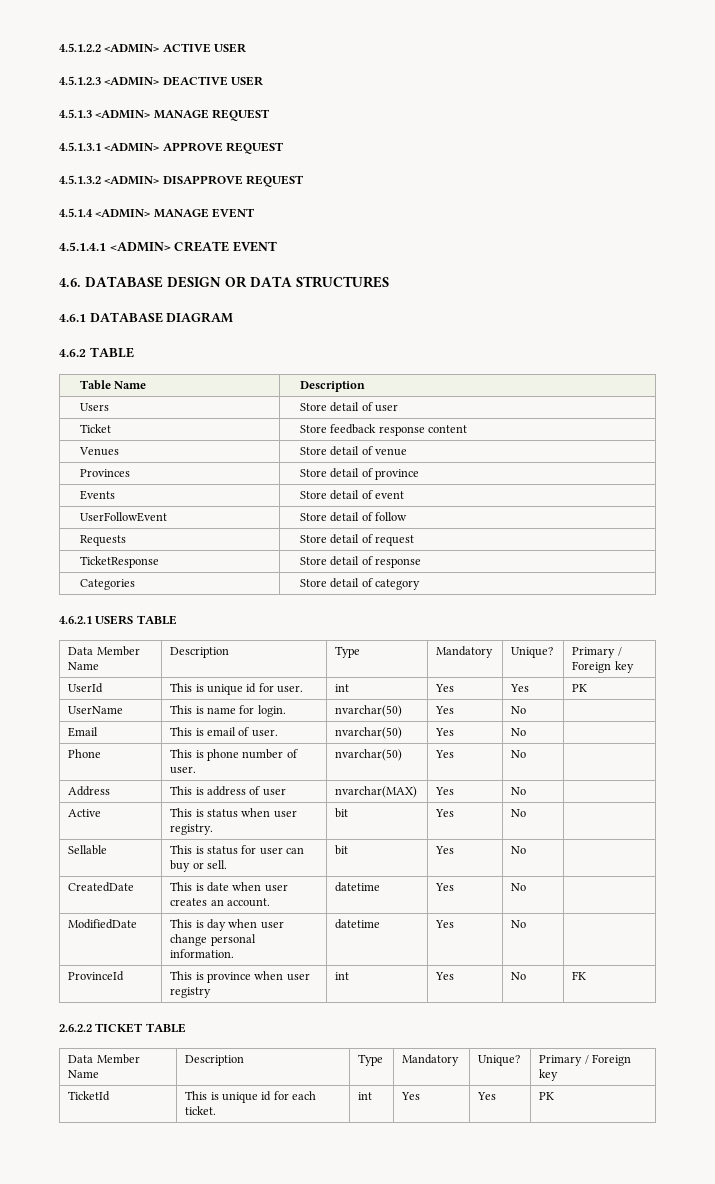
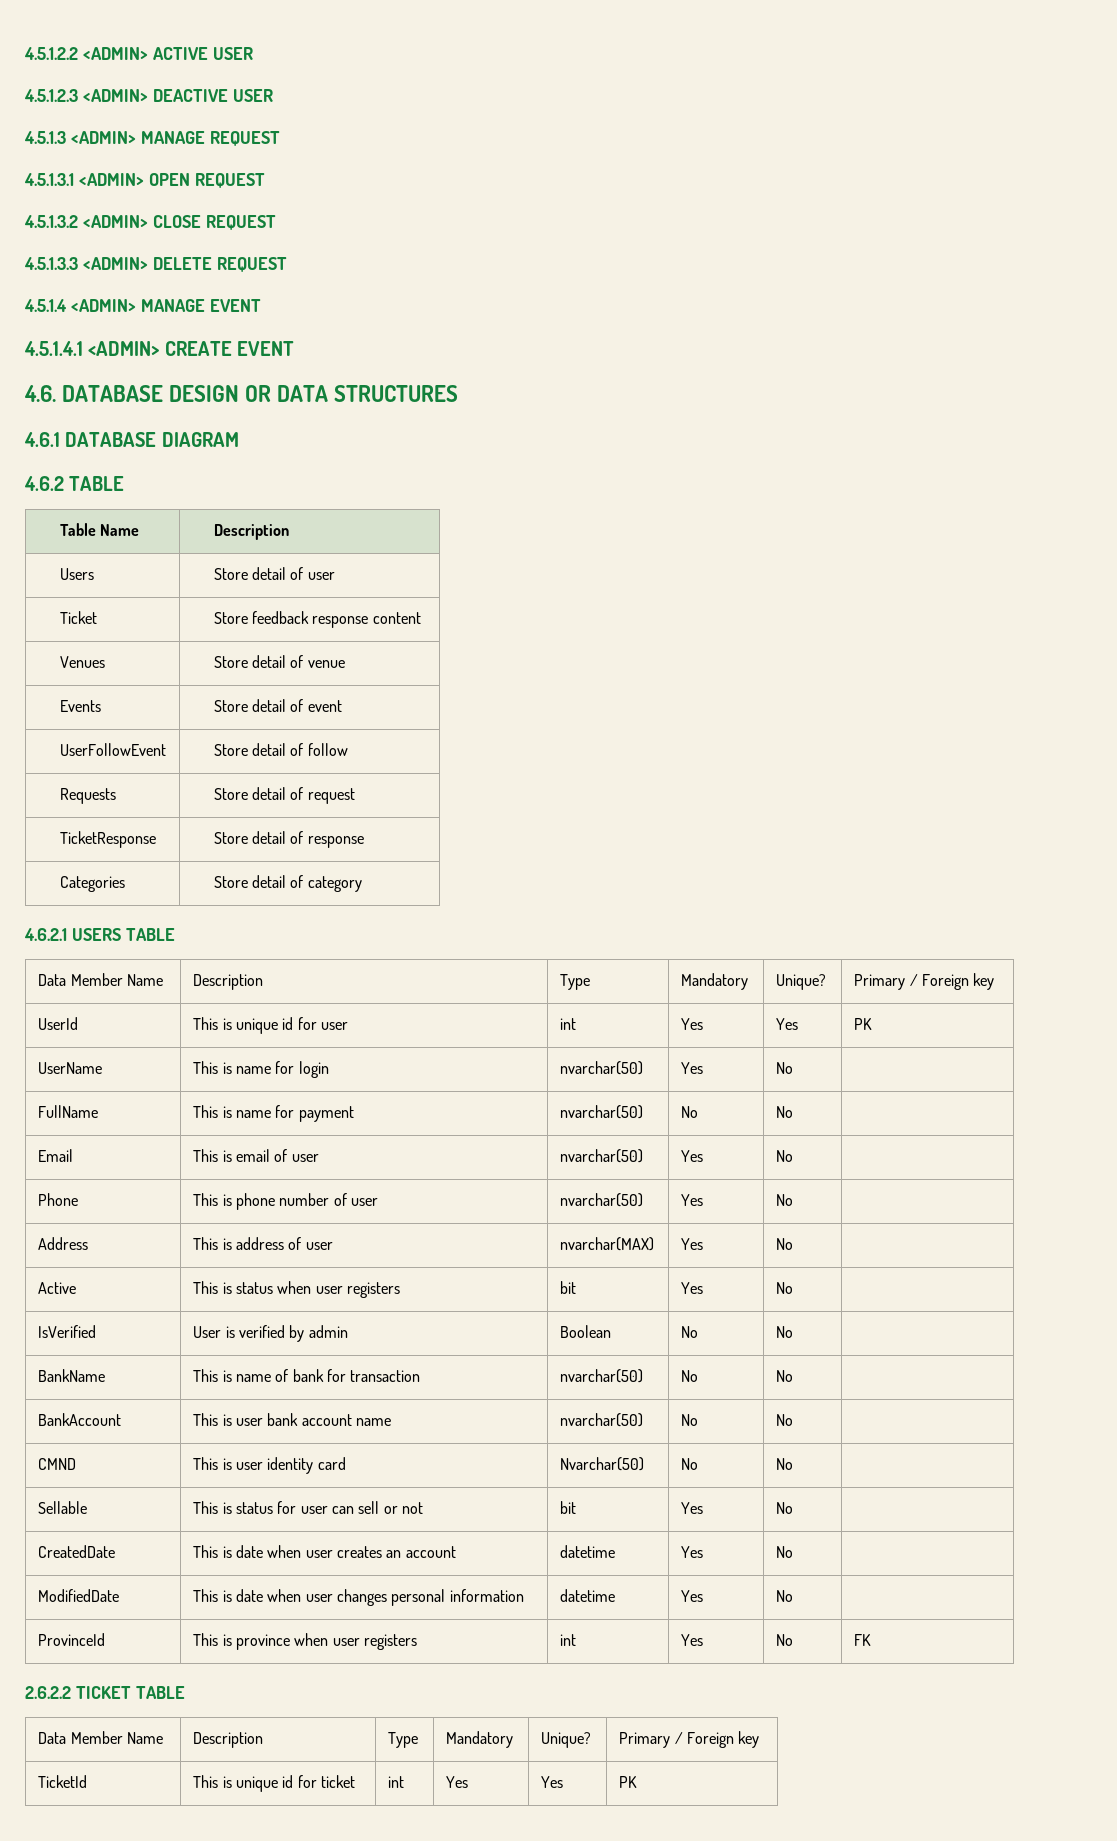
- 4.5.1.3.1 <ADMIN> APPROVE REQUEST
+ 4.5.1.3.1 <ADMIN> OPEN REQUEST
- 4.5.1.3.2 <ADMIN> DISAPPROVE REQUEST
+ 4.5.1.3.2 <ADMIN> CLOSE REQUEST
+ 4.5.1.3.3 <ADMIN> DELETE REQUEST
- Provinces | Store detail of province
- UserId | This is unique id for user. | int | Yes | Yes | PK
+ UserId | This is unique id for user | int | Yes | Yes | PK
- UserName | This is name for login. | nvarchar(50) | Yes | No |
+ UserName | This is name for login | nvarchar(50) | Yes | No |
+ FullName | This is name for payment | nvarchar(50) | No | No |
- Email | This is email of user. | nvarchar(50) | Yes | No |
+ Email | This is email of user | nvarchar(50) | Yes | No |
- Phone | This is phone number of user. | nvarchar(50) | Yes | No |
+ Phone | This is phone number of user | nvarchar(50) | Yes | No |
- Active | This is status when user registry. | bit | Yes | No |
+ Active | This is status when user registers | bit | Yes | No |
+ IsVerified | User is verified by admin | Boolean | No | No |
+ BankName | This is name of bank for transaction | nvarchar(50) | No | No |
+ BankAccount | This is user bank account name | nvarchar(50) | No | No |
+ CMND | This is user identity card | Nvarchar(50) | No | No |
- Sellable | This is status for user can buy or sell. | bit | Yes | No |
+ Sellable | This is status for user can sell or not | bit | Yes | No |
- CreatedDate | This is date when user creates an account. | datetime | Yes | No |
+ CreatedDate | This is date when user creates an account | datetime | Yes | No |
- ModifiedDate | This is day when user change personal information. | datetime | Yes | No |
+ ModifiedDate | This is date when user changes personal information | datetime | Yes | No |
- ProvinceId | This is province when user registry | int | Yes | No | FK
+ ProvinceId | This is province when user registers | int | Yes | No | FK
- TicketId | This is unique id for each ticket. | int | Yes | Yes | PK
+ TicketId | This is unique id for ticket | int | Yes | Yes | PK

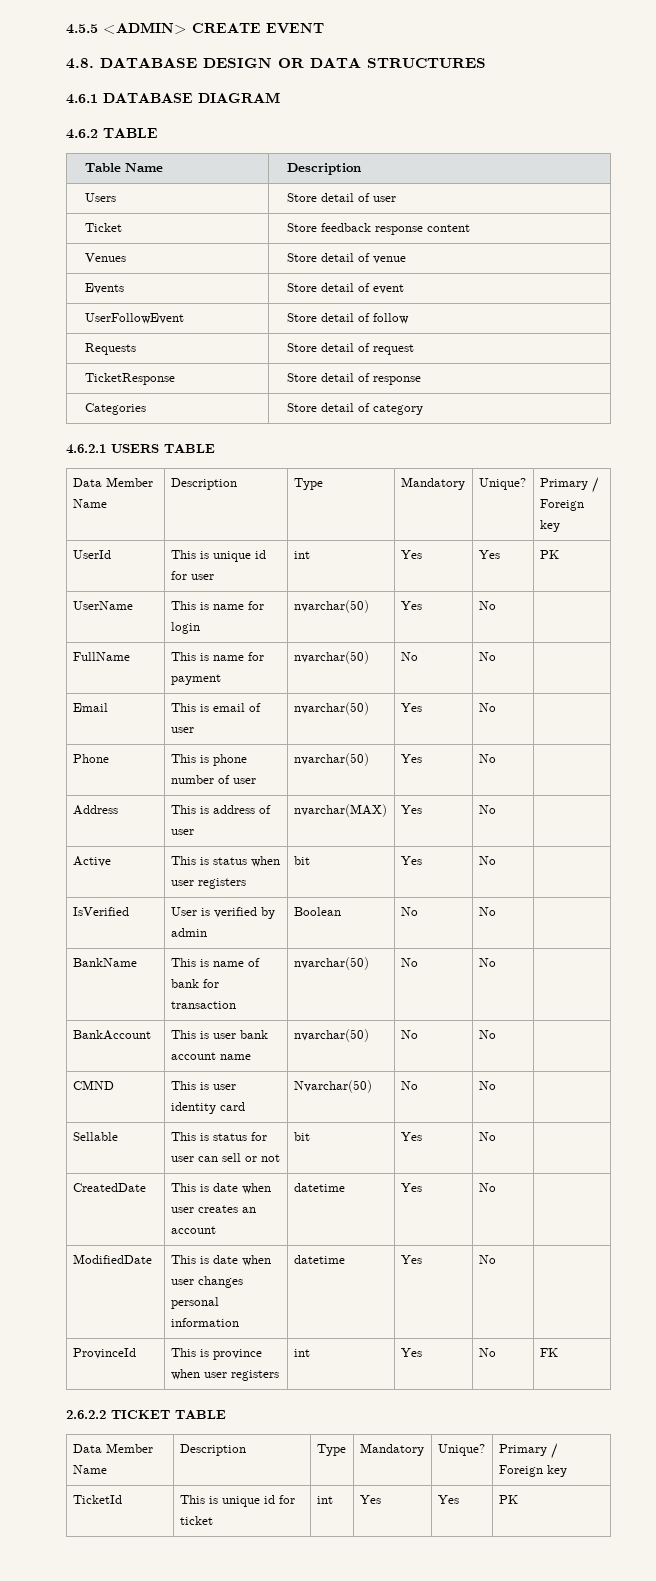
- 4.5.1.2.2 <ADMIN> ACTIVE USER
- 4.5.1.2.3 <ADMIN> DEACTIVE USER
- 4.5.1.3 <ADMIN> MANAGE REQUEST
- 4.5.1.3.1 <ADMIN> OPEN REQUEST
- 4.5.1.3.2 <ADMIN> CLOSE REQUEST
- 4.5.1.3.3 <ADMIN> DELETE REQUEST
- 4.5.1.4 <ADMIN> MANAGE EVENT
- 4.5.1.4.1 <ADMIN> CREATE EVENT
+ 4.5.5 <ADMIN> CREATE EVENT
- 4.6. DATABASE DESIGN OR DATA STRUCTURES
+ 4.8. DATABASE DESIGN OR DATA STRUCTURES

